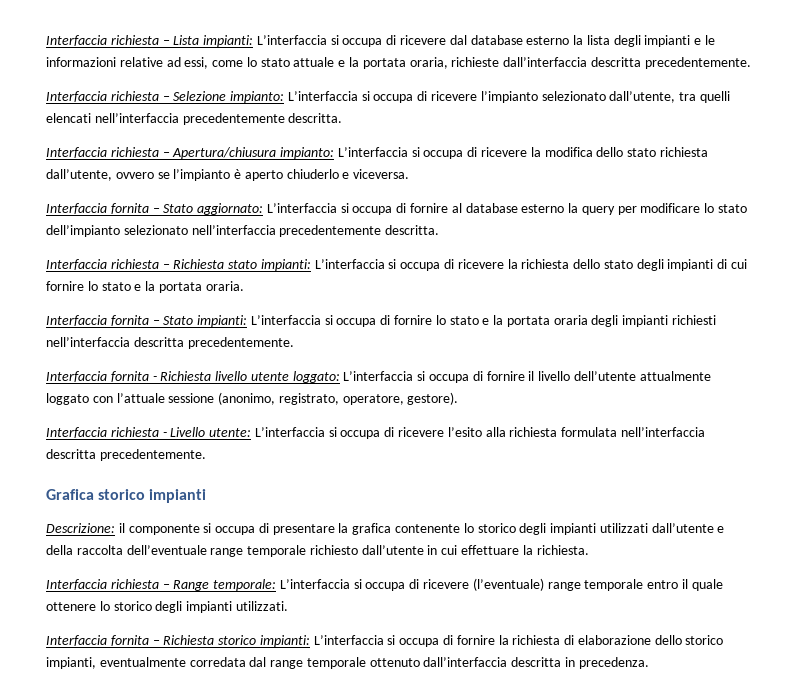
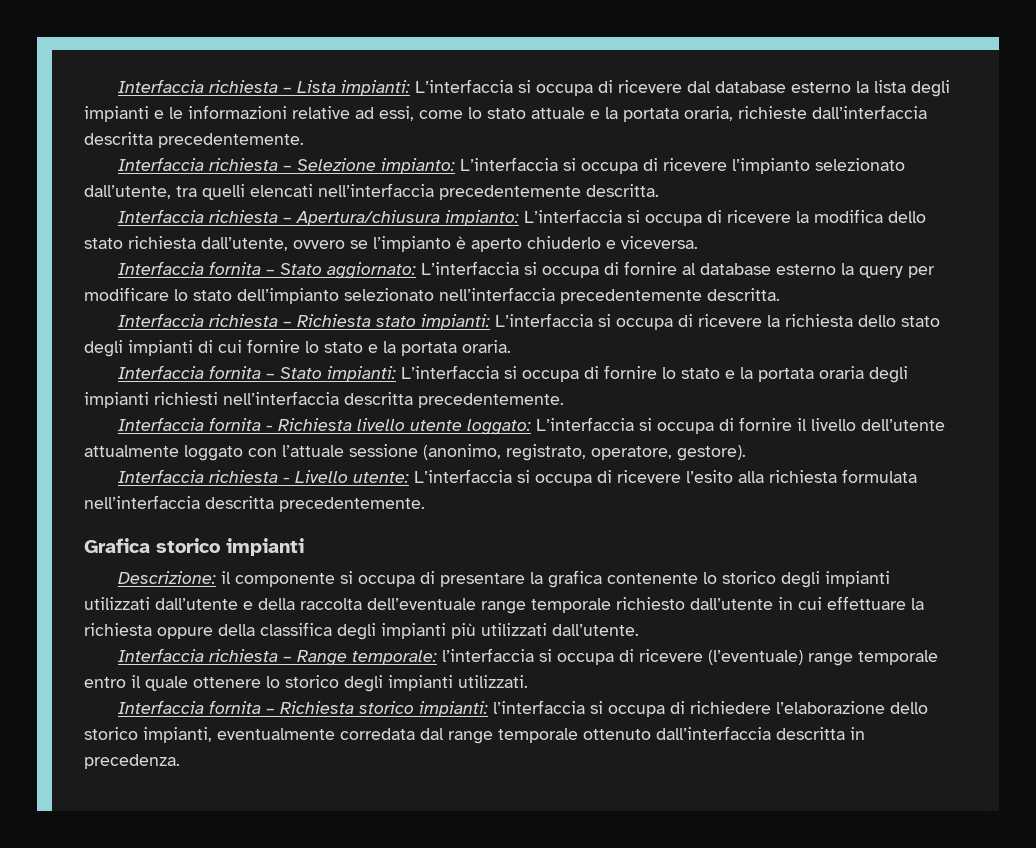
- Descrizione: il componente si occupa di presentare la grafica contenente lo storico degli impianti utilizzati dall’utente e della raccolta dell’eventuale range temporale richiesto dall’utente in cui effettuare la richiesta.
+ Descrizione: il componente si occupa di presentare la grafica contenente lo storico degli impianti utilizzati dall’utente e della raccolta dell’eventuale range temporale richiesto dall’utente in cui effettuare la richiesta oppure della classifica degli impianti più utilizzati dall’utente.
- Interfaccia richiesta – Range temporale: L’interfaccia si occupa di ricevere (l’eventuale) range temporale entro il quale ottenere lo storico degli impianti utilizzati.
+ Interfaccia richiesta – Range temporale: l’interfaccia si occupa di ricevere (l’eventuale) range temporale entro il quale ottenere lo storico degli impianti utilizzati.
- Interfaccia fornita – Richiesta storico impianti: L’interfaccia si occupa di fornire la richiesta di elaborazione dello storico impianti, eventualmente corredata dal range temporale ottenuto dall’interfaccia descritta in precedenza.
+ Interfaccia fornita – Richiesta storico impianti: l’interfaccia si occupa di richiedere l’elaborazione dello storico impianti, eventualmente corredata dal range temporale ottenuto dall’interfaccia descritta in precedenza.

